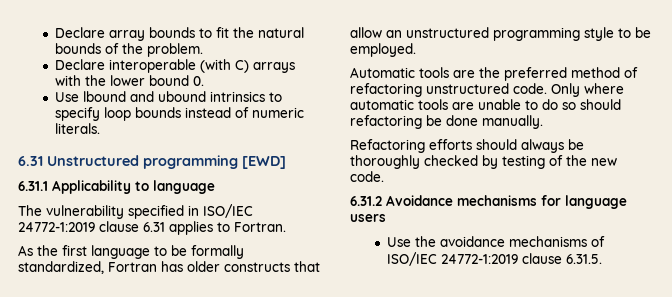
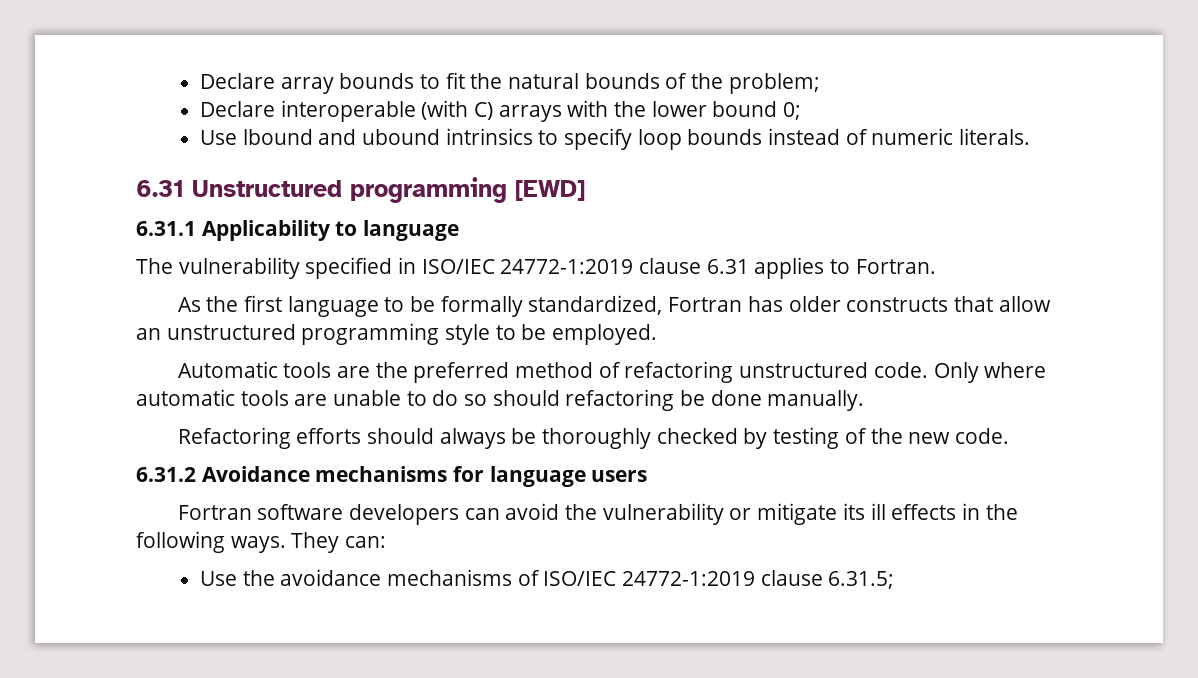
- Declare array bounds to fit the natural bounds of the problem.
+ Declare array bounds to fit the natural bounds of the problem;
- Declare interoperable (with C) arrays with the lower bound 0.
+ Declare interoperable (with C) arrays with the lower bound 0;
+ Fortran software developers can avoid the vulnerability or mitigate its ill effects in the following ways. They can:
- Use the avoidance mechanisms of ISO/IEC 24772-1:2019 clause 6.31.5.
+ Use the avoidance mechanisms of ISO/IEC 24772-1:2019 clause 6.31.5;

